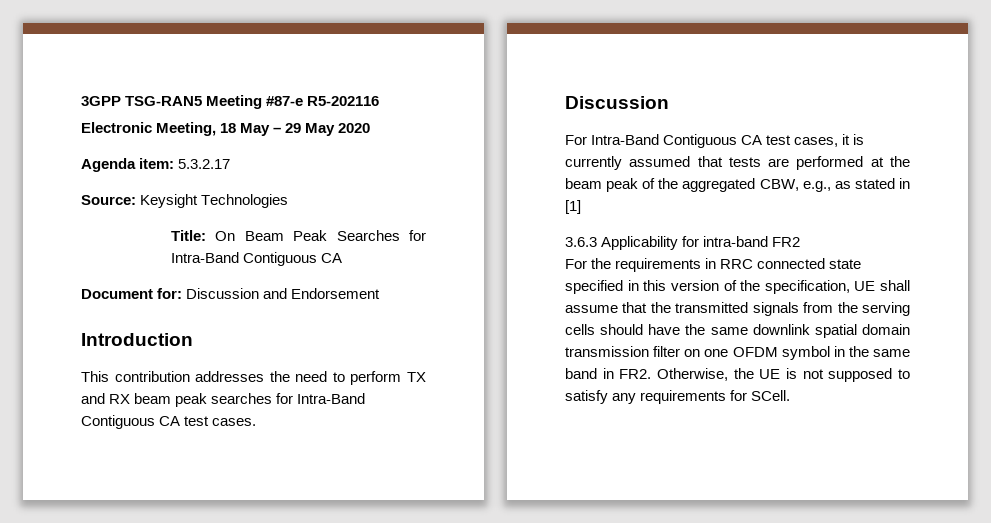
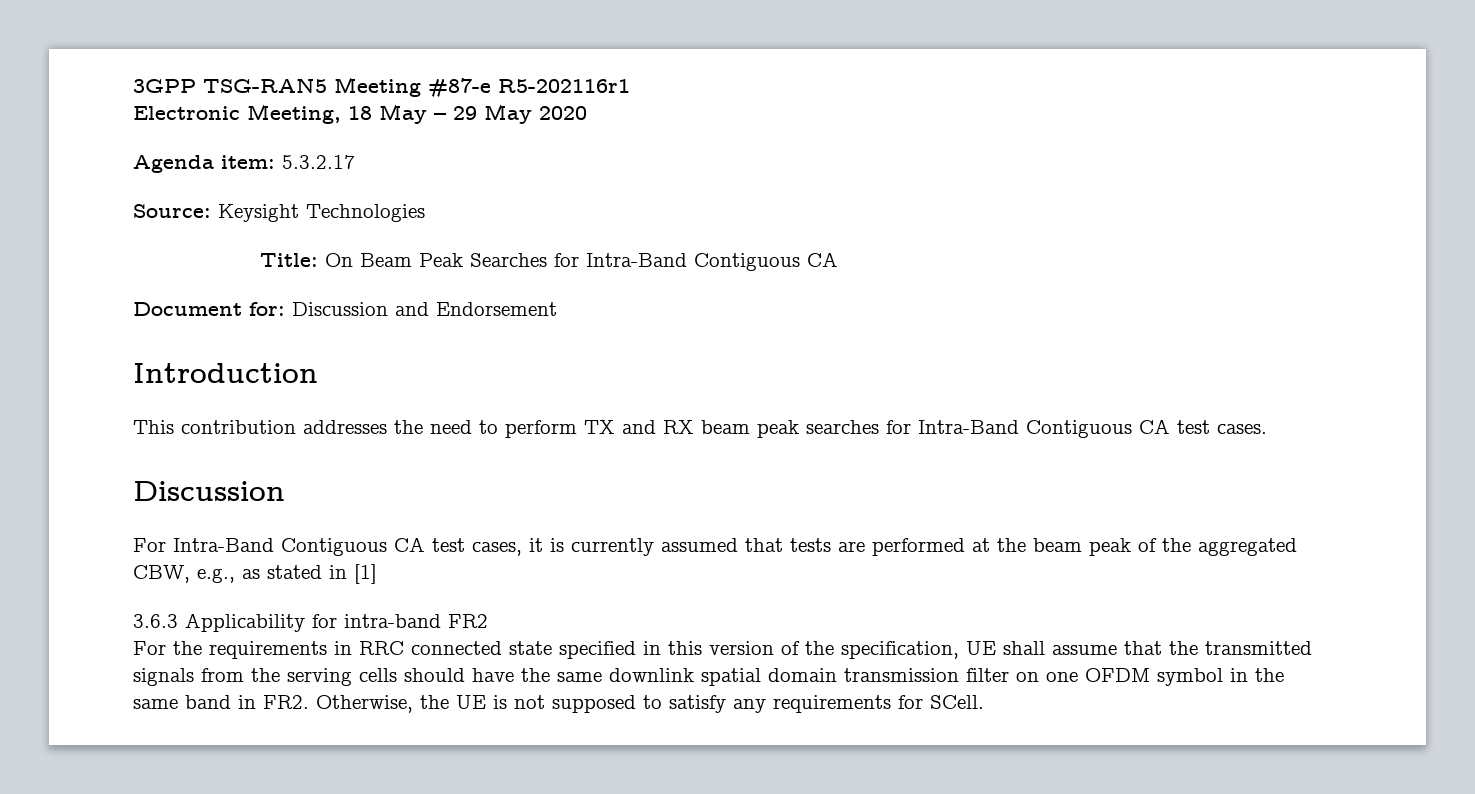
- 3GPP TSG-RAN5 Meeting #87-e R5-202116
+ 3GPP TSG-RAN5 Meeting #87-e R5-202116r1

